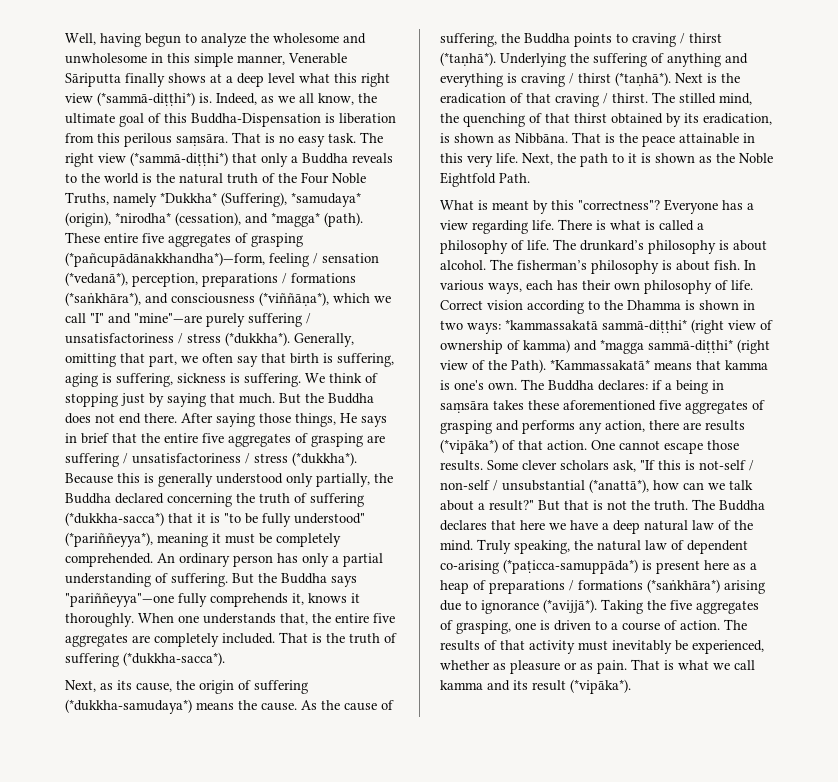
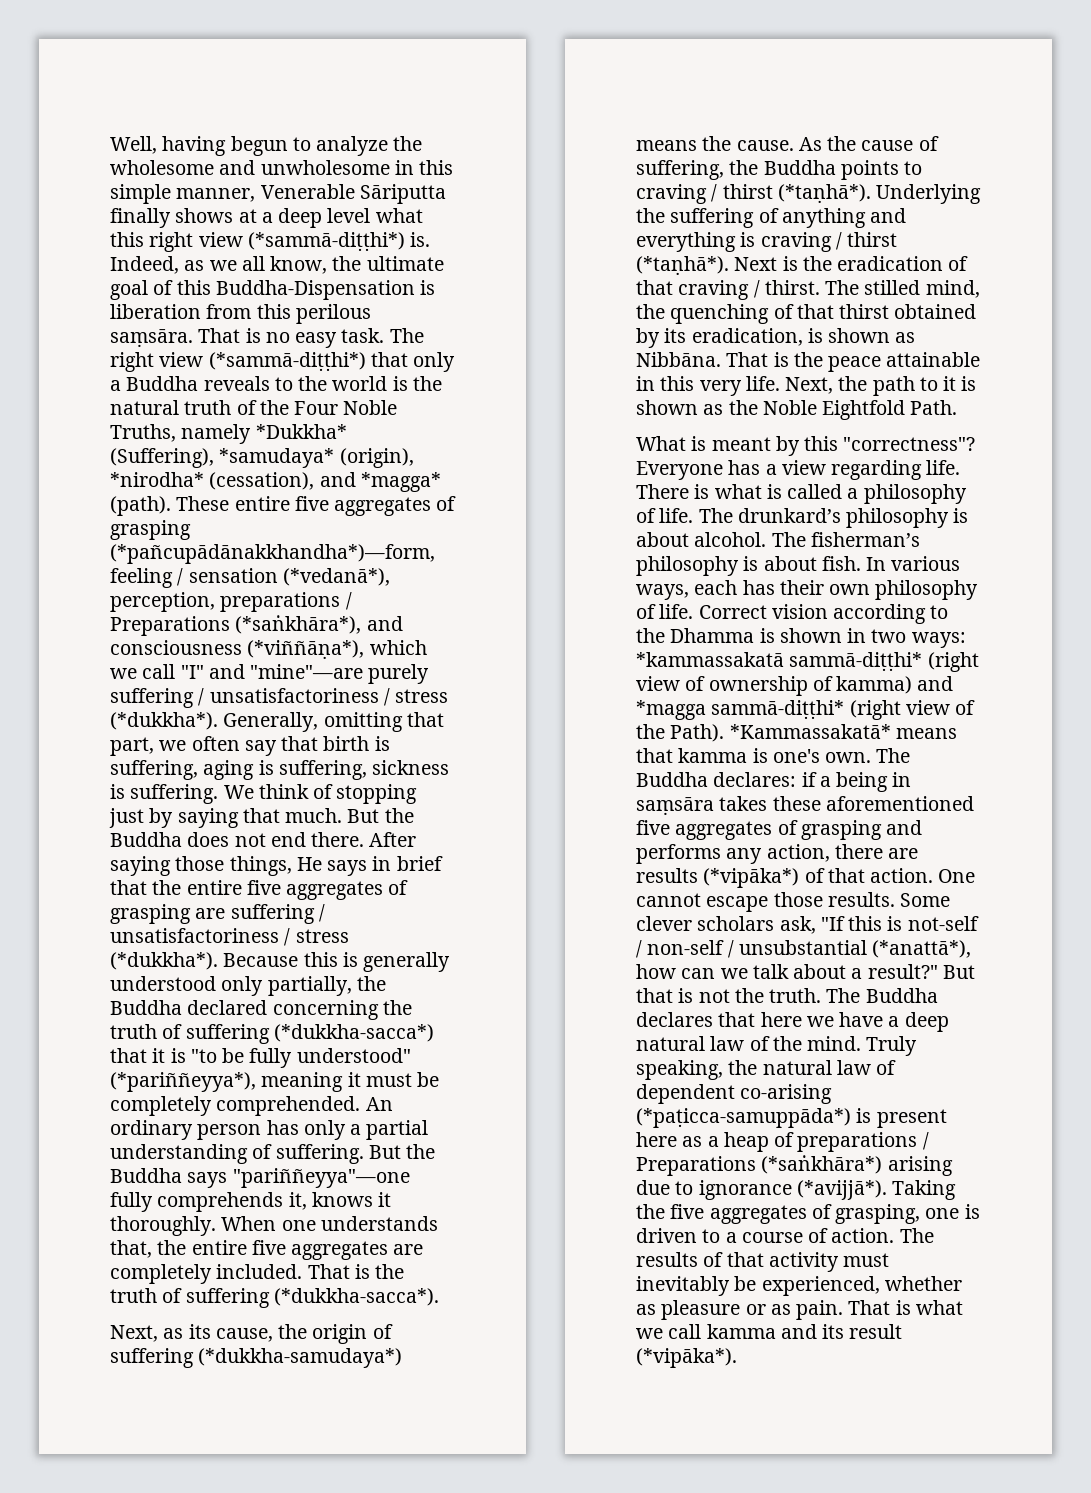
- These entire five aggregates of grasping (*pañcupādānakkhandha*)—form, feeling / sensation (*vedanā*), perception, preparations / formations (*saṅkhāra*), and consciousness (*viññāṇa*), which we call "I" and "mine"—are purely suffering / unsatisfactoriness / stress (*dukkha*).
+ These entire five aggregates of grasping (*pañcupādānakkhandha*)—form, feeling / sensation (*vedanā*), perception, preparations / Preparations (*saṅkhāra*), and consciousness (*viññāṇa*), which we call "I" and "mine"—are purely suffering / unsatisfactoriness / stress (*dukkha*).
- Truly speaking, the natural law of dependent co-arising (*paṭicca-samuppāda*) is present here as a heap of preparations / formations (*saṅkhāra*) arising due to ignorance (*avijjā*).
+ Truly speaking, the natural law of dependent co-arising (*paṭicca-samuppāda*) is present here as a heap of preparations / Preparations (*saṅkhāra*) arising due to ignorance (*avijjā*).

